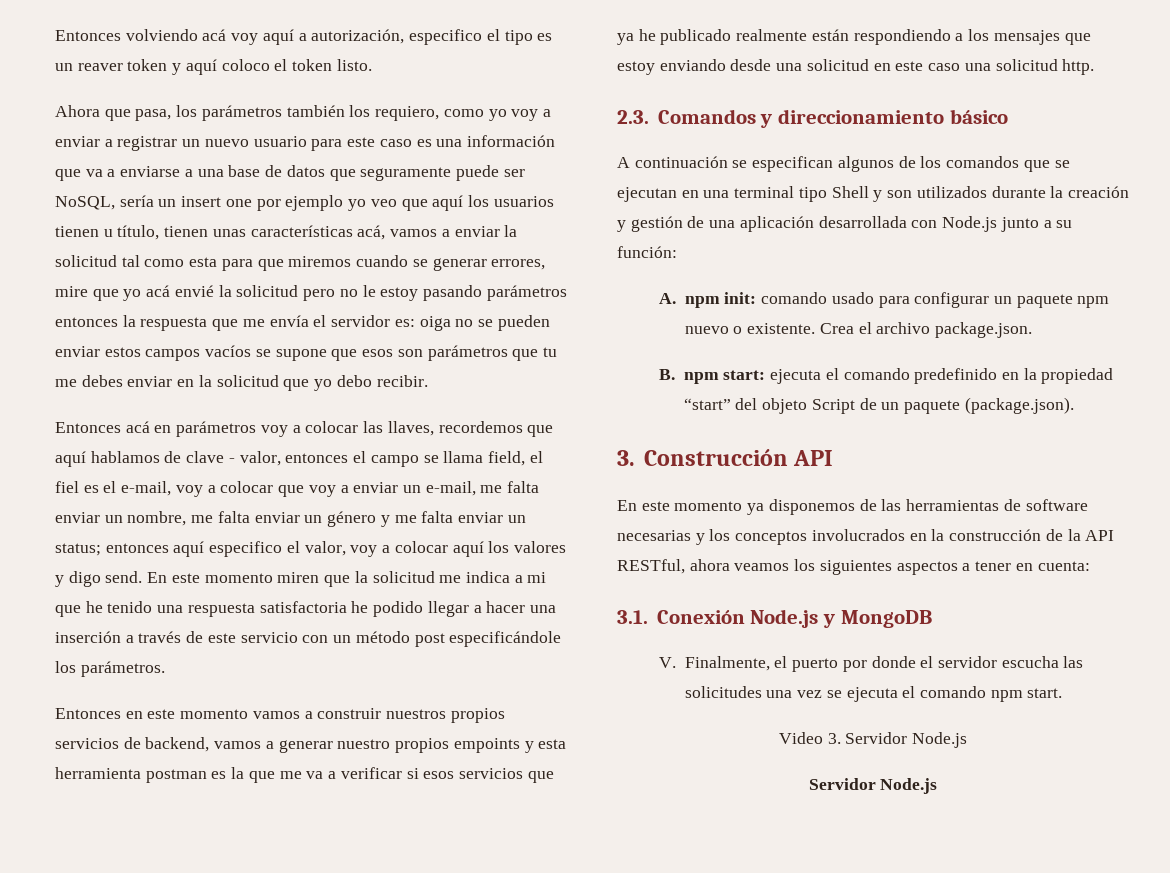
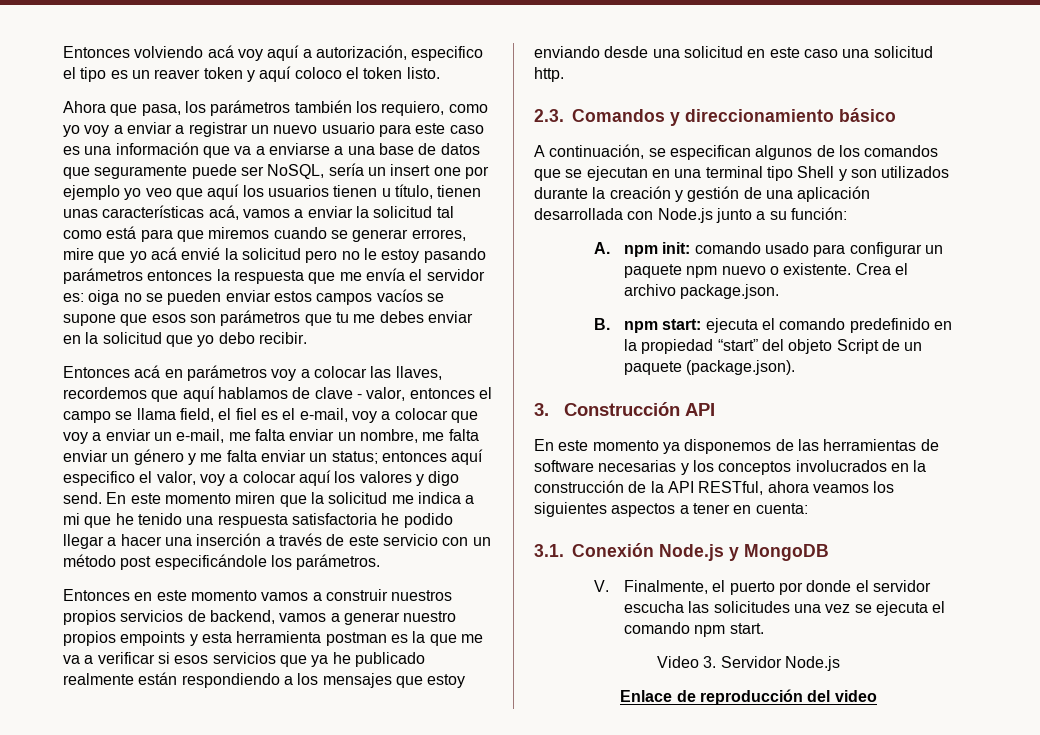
- Ahora que pasa, los parámetros también los requiero, como yo voy a enviar a registrar un nuevo usuario para este caso es una información que va a enviarse a una base de datos que seguramente puede ser NoSQL, sería un insert one por ejemplo yo veo que aquí los usuarios tienen u título, tienen unas características acá, vamos a enviar la solicitud tal como esta para que miremos cuando se generar errores, mire que yo acá envié la solicitud pero no le estoy pasando parámetros entonces la respuesta que me envía el servidor es:
+ Ahora que pasa, los parámetros también los requiero, como yo voy a enviar a registrar un nuevo usuario para este caso es una información que va a enviarse a una base de datos que seguramente puede ser NoSQL, sería un insert one por ejemplo yo veo que aquí los usuarios tienen u título, tienen unas características acá, vamos a enviar la solicitud tal como está para que miremos cuando se generar errores, mire que yo acá envié la solicitud pero no le estoy pasando parámetros entonces la respuesta que me envía el servidor es:
- A continuación se especifican algunos de los comandos que se ejecutan en una terminal tipo Shell y son utilizados durante la creación y gestión de una aplicación desarrollada con Node.js junto a su función:
+ A continuación, se especifican algunos de los comandos que se ejecutan en una terminal tipo Shell y son utilizados durante la creación y gestión de una aplicación desarrollada con Node.js junto a su función:
  Video 3. Servidor Node.js
- Servidor Node.js
+ Enlace de reproducción del video

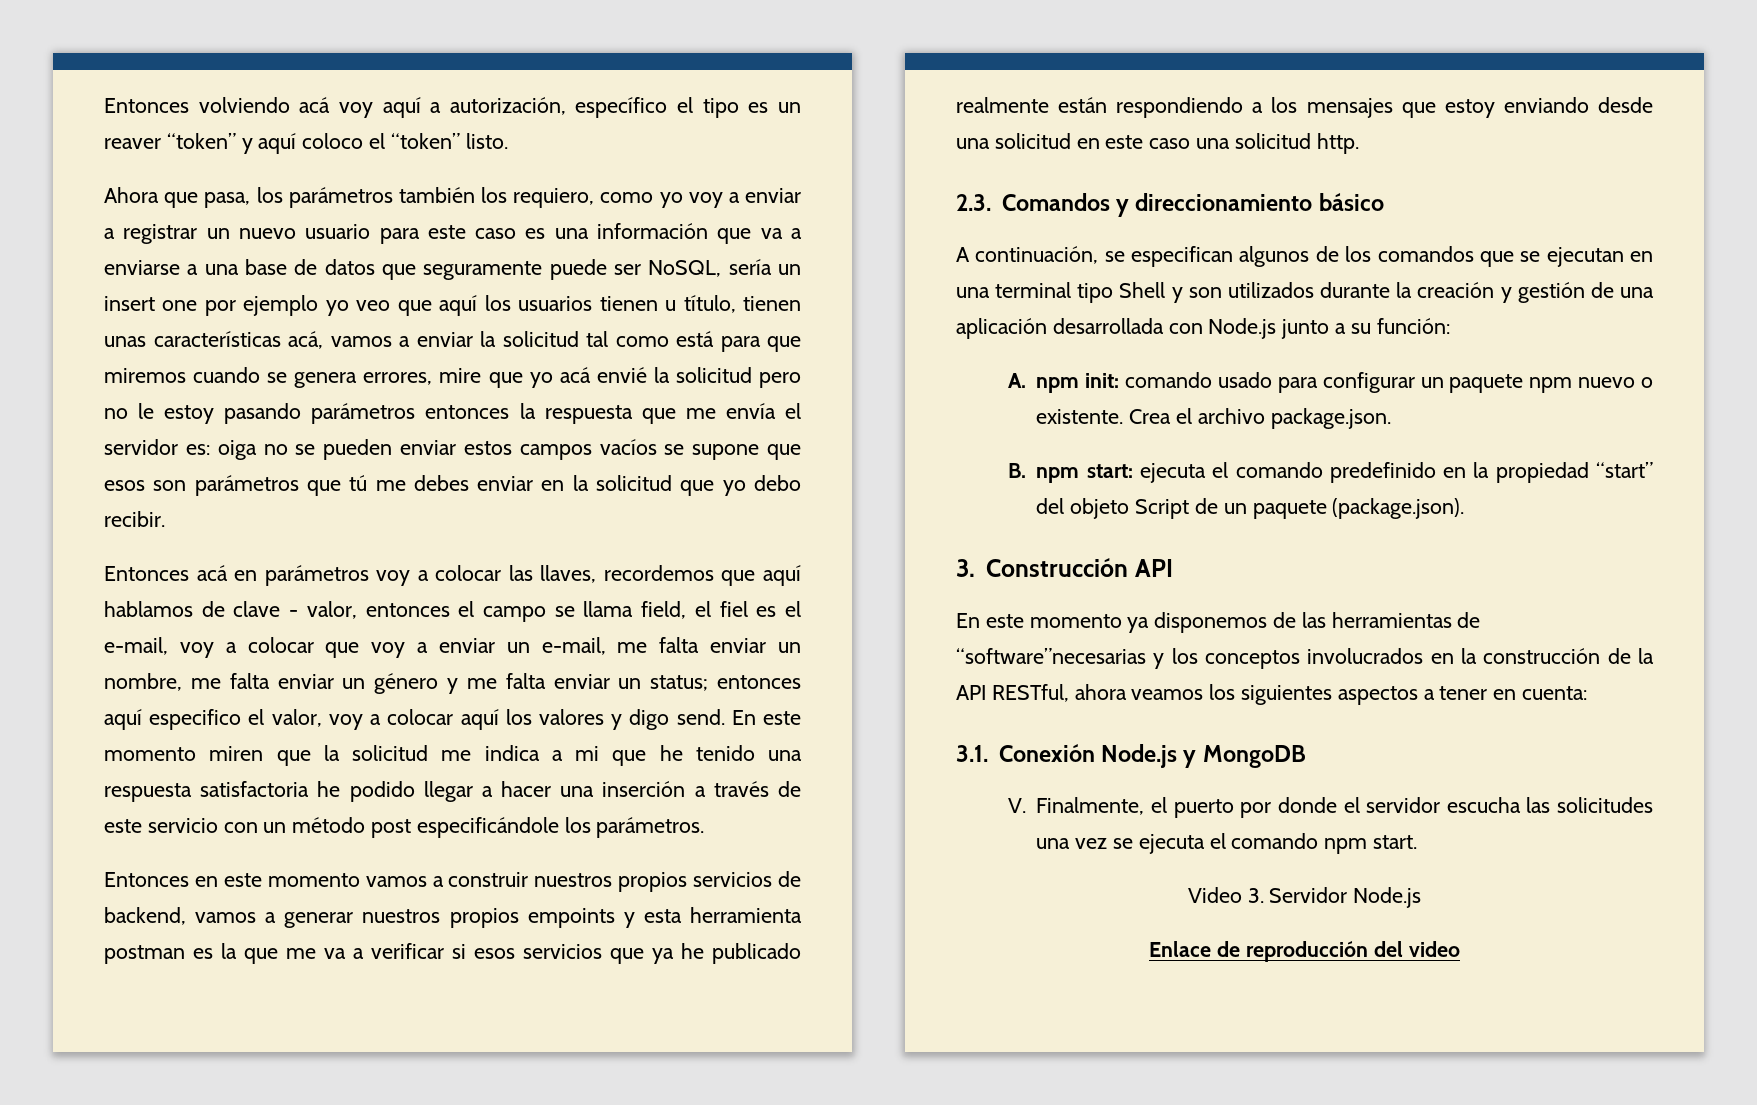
- Entonces volviendo acá voy aquí a autorización, especifico el tipo es un reaver token y aquí coloco el token listo.
+ Entonces volviendo acá voy aquí a autorización, específico el tipo es un reaver “token” y aquí coloco el “token” listo.
- Ahora que pasa, los parámetros también los requiero, como yo voy a enviar a registrar un nuevo usuario para este caso es una información que va a enviarse a una base de datos que seguramente puede ser NoSQL, sería un insert one por ejemplo yo veo que aquí los usuarios tienen u título, tienen unas características acá, vamos a enviar la solicitud tal como está para que miremos cuando se generar errores, mire que yo acá envié la solicitud pero no le estoy pasando parámetros entonces la respuesta que me envía el servidor es:
+ Ahora que pasa, los parámetros también los requiero, como yo voy a enviar a registrar un nuevo usuario para este caso es una información que va a enviarse a una base de datos que seguramente puede ser NoSQL, sería un insert one por ejemplo yo veo que aquí los usuarios tienen u título, tienen unas características acá, vamos a enviar la solicitud tal como está para que miremos cuando se genera errores, mire que yo acá envié la solicitud pero no le estoy pasando parámetros entonces la respuesta que me envía el servidor es:
- oiga no se pueden enviar estos campos vacíos se supone que esos son parámetros que tu me debes enviar en la solicitud que yo debo recibir.
+ oiga no se pueden enviar estos campos vacíos se supone que esos son parámetros que tú me debes enviar en la solicitud que yo debo recibir.
- Entonces en este momento vamos a construir nuestros propios servicios de backend, vamos a generar nuestro propios empoints y esta herramienta postman es la que me va a verificar si esos servicios que ya he publicado realmente están respondiendo a los mensajes que estoy enviando desde una solicitud en este caso una solicitud http.
+ Entonces en este momento vamos a construir nuestros propios servicios de backend, vamos a generar nuestros propios empoints y esta herramienta postman es la que me va a verificar si esos servicios que ya he publicado realmente están respondiendo a los mensajes que estoy enviando desde una solicitud en este caso una solicitud http.
- En este momento ya disponemos de las herramientas de software necesarias y los conceptos involucrados en la construcción de la API RESTful, ahora veamos los siguientes aspectos a tener en cuenta:
+ En este momento ya disponemos de las herramientas de “software”necesarias y los conceptos involucrados en la construcción de la API RESTful, ahora veamos los siguientes aspectos a tener en cuenta:

